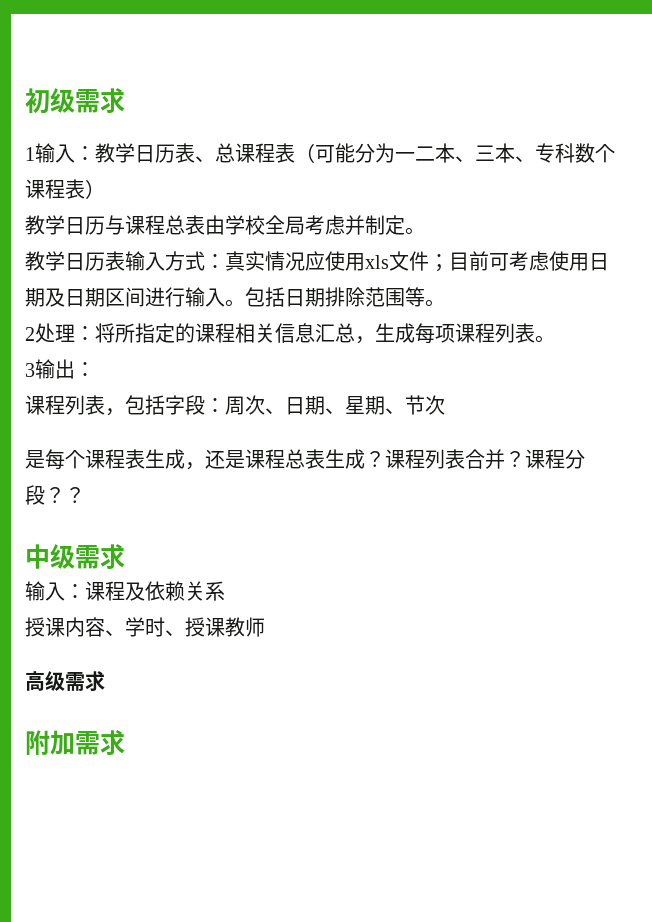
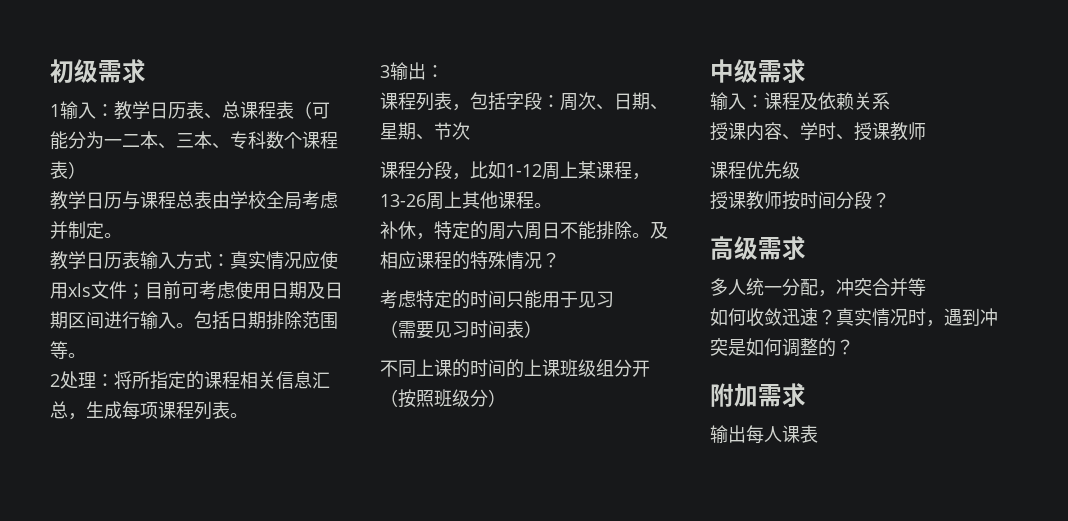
- 是每个课程表生成，还是课程总表生成？课程列表合并？课程分段？？
+ 课程分段，比如1-12周上某课程，13-26周上其他课程。
+ 补休，特定的周六周日不能排除。及相应课程的特殊情况？
+ 考虑特定的时间只能用于见习
+ （需要见习时间表）
+ 不同上课的时间的上课班级组分开（按照班级分）
+ 课程优先级
+ 授课教师按时间分段？
  高级需求
+ 多人统一分配，冲突合并等
+ 如何收敛迅速？真实情况时，遇到冲突是如何调整的？
+ 输出每人课表

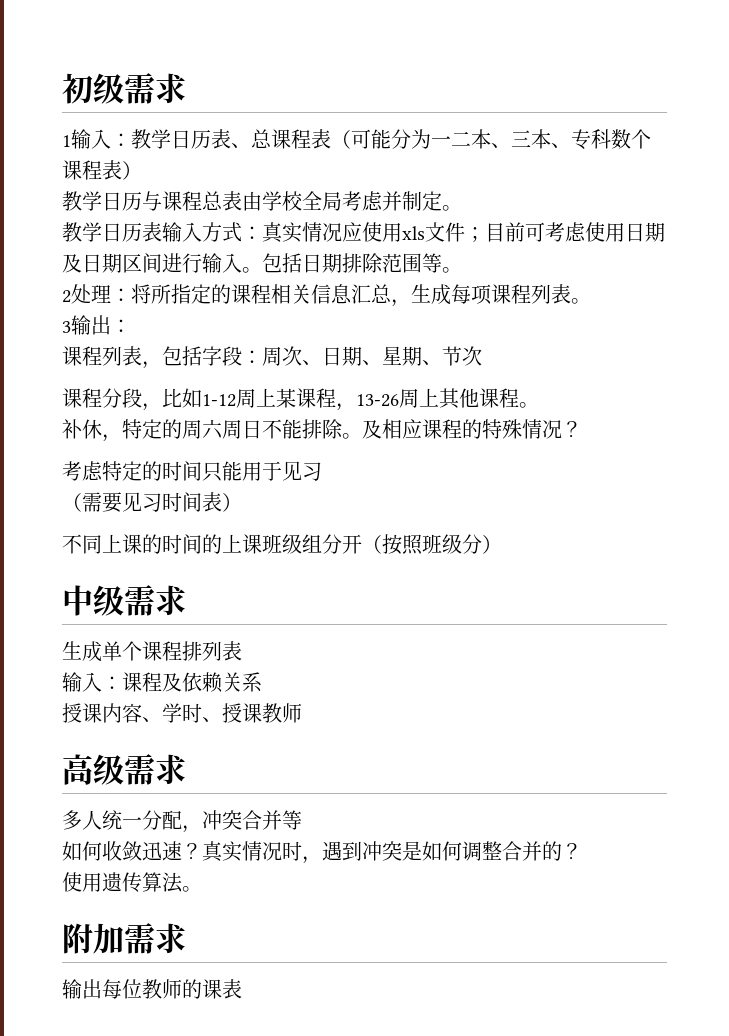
+ 生成单个课程排列表
- 课程优先级
- 授课教师按时间分段？
- 真实情况时，遇到冲突是如何调整的？
+ 真实情况时，遇到冲突是如何调整合并的？
+ 使用遗传算法。
- 输出每人课表
+ 输出每位教师的课表

